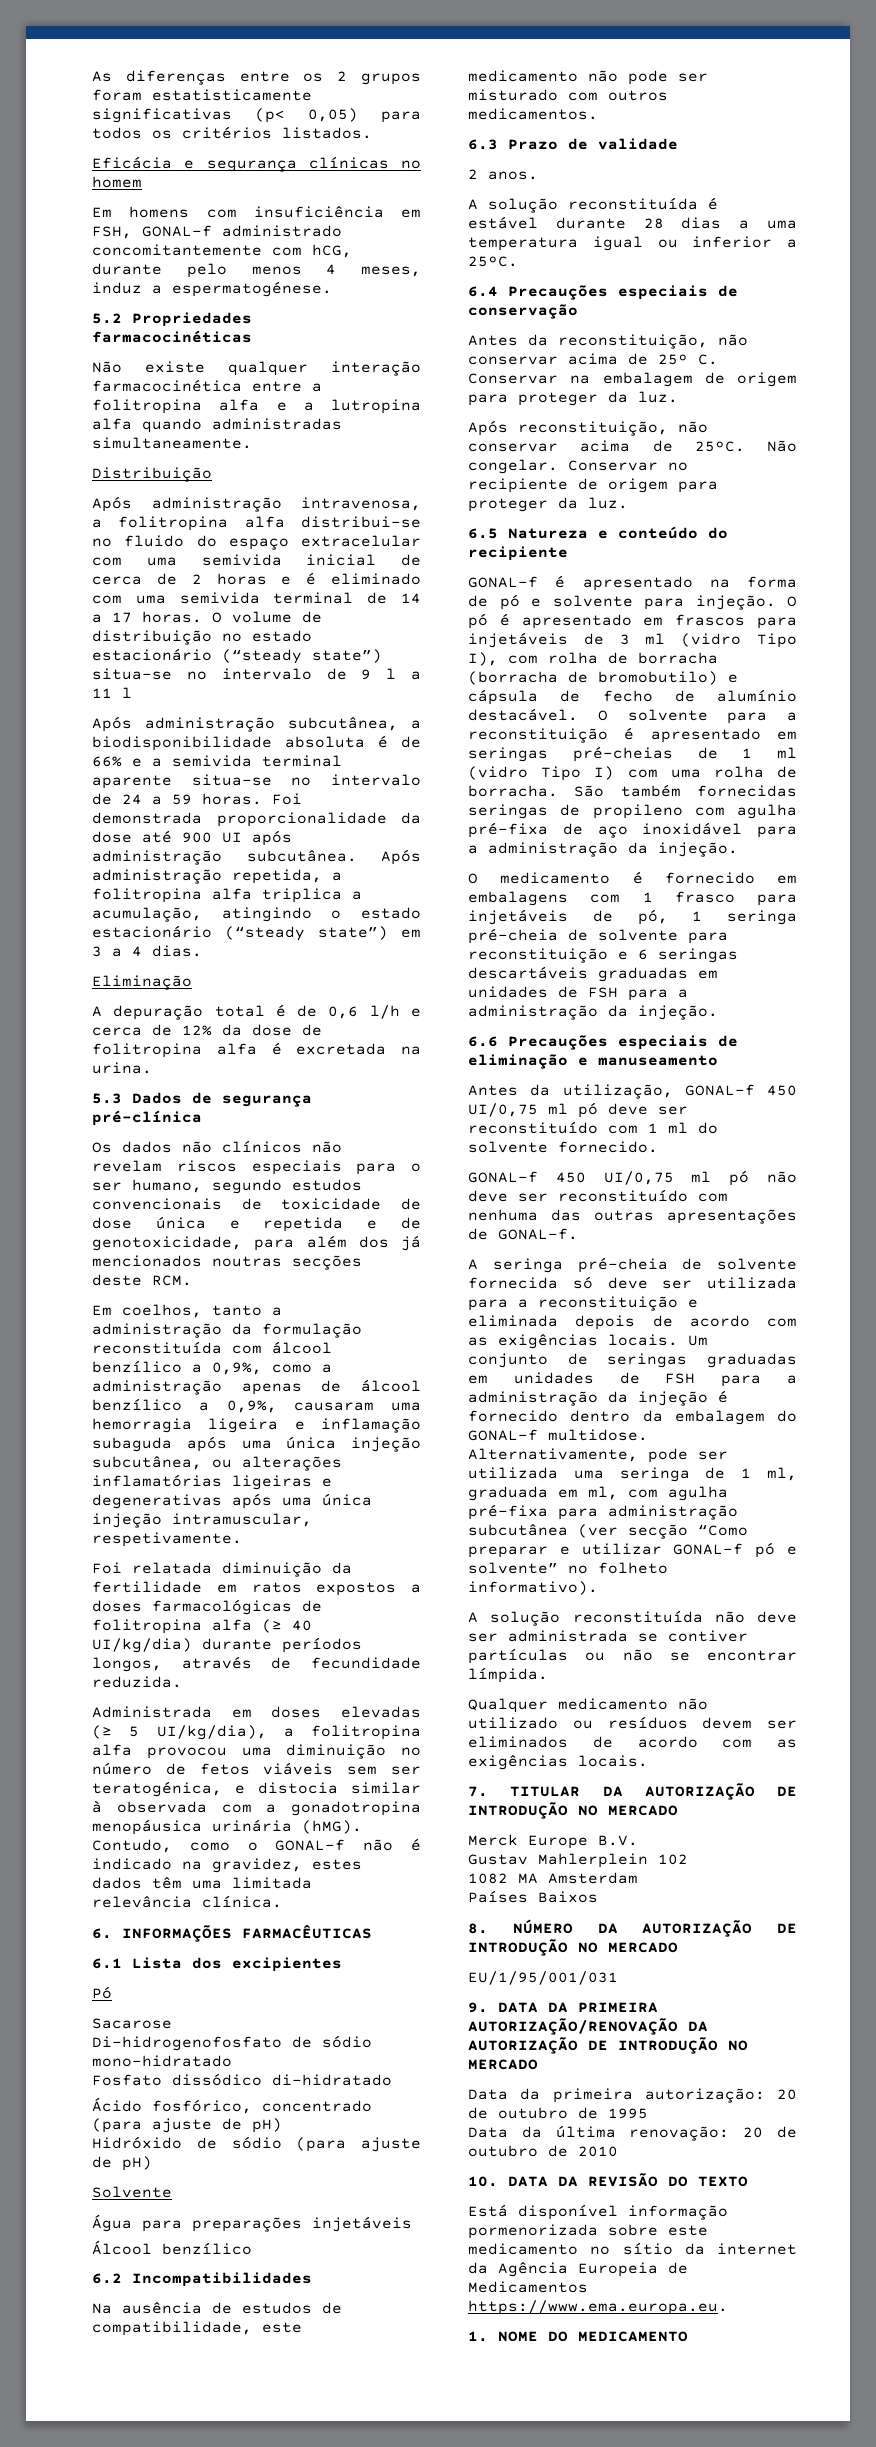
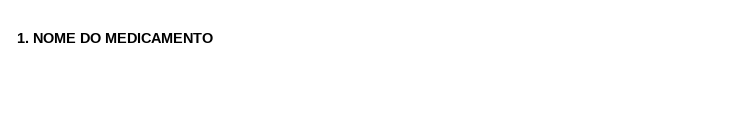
- As diferenças entre os 2 grupos foram estatisticamente significativas (p< 0,05) para todos os critérios listados.
- Eficácia e segurança clínicas no homem
- Em homens com insuficiência em FSH, GONAL-f administrado concomitantemente com hCG, durante pelo menos 4 meses, induz a espermatogénese.
- 5.2 Propriedades farmacocinéticas
- Não existe qualquer interação farmacocinética entre a folitropina alfa e a lutropina alfa quando administradas simultaneamente.
- Distribuição
- Após administração intravenosa, a folitropina alfa distribui-se no fluido do espaço extracelular com uma semivida inicial de cerca de 2 horas e é eliminado com uma semivida terminal de 14 a 17 horas. O volume de distribuição no estado estacionário (“steady state”) situa-se no intervalo de 9 l a 11 l
- Após administração subcutânea, a biodisponibilidade absoluta é de 66% e a semivida terminal aparente situa-se no intervalo de 24 a 59 horas. Foi demonstrada proporcionalidade da dose até 900 UI após administração subcutânea. Após administração repetida, a folitropina alfa triplica a acumulação, atingindo o estado estacionário (“steady state”) em 3 a 4 dias.
- Eliminação
- A depuração total é de 0,6 l/h e cerca de 12% da dose de folitropina alfa é excretada na urina.
- 5.3 Dados de segurança pré-clínica
- Os dados não clínicos não revelam riscos especiais para o ser humano, segundo estudos convencionais de toxicidade de dose única e repetida e de genotoxicidade, para além dos já mencionados noutras secções deste RCM.
- Em coelhos, tanto a administração da formulação reconstituída com álcool benzílico a 0,9%, como a administração apenas de álcool benzílico a 0,9%, causaram uma hemorragia ligeira e inflamação subaguda após uma única injeção subcutânea, ou alterações inflamatórias ligeiras e degenerativas após uma única injeção intramuscular, respetivamente.
- Foi relatada diminuição da fertilidade em ratos expostos a doses farmacológicas de folitropina alfa (≥ 40 UI/kg/dia) durante períodos longos, através de fecundidade reduzida.
- Administrada em doses elevadas (≥ 5 UI/kg/dia), a folitropina alfa provocou uma diminuição no número de fetos viáveis sem ser teratogénica, e distocia similar à observada com a gonadotropina menopáusica urinária (hMG). Contudo, como o GONAL-f não é indicado na gravidez, estes dados têm uma limitada relevância clínica.
- 6. INFORMAÇÕES FARMACÊUTICAS
- 6.1 Lista dos excipientes
- Pó
- Sacarose
- Di-hidrogenofosfato de sódio mono-hidratado
- Fosfato dissódico di-hidratado
- Ácido fosfórico, concentrado (para ajuste de pH)
- Hidróxido de sódio (para ajuste de pH)
- Solvente
- Água para preparações injetáveis
- Álcool benzílico
- 6.2 Incompatibilidades
- Na ausência de estudos de compatibilidade, este medicamento não pode ser misturado com outros medicamentos.
- 6.3 Prazo de validade
- 2 anos.
- A solução reconstituída é estável durante 28 dias a uma temperatura igual ou inferior a 25ºC.
- 6.4 Precauções especiais de conservação
- Antes da reconstituição, não conservar acima de 25º C. Conservar na embalagem de origem para proteger da luz.
- Após reconstituição, não conservar acima de 25ºC. Não congelar. Conservar no recipiente de origem para proteger da luz.
- 6.5 Natureza e conteúdo do recipiente
- GONAL-f é apresentado na forma de pó e solvente para injeção. O pó é apresentado em frascos para injetáveis de 3 ml (vidro Tipo I), com rolha de borracha (borracha de bromobutilo) e cápsula de fecho de alumínio destacável. O solvente para a reconstituição é apresentado em seringas pré-cheias de 1 ml (vidro Tipo I) com uma rolha de borracha. São também fornecidas seringas de propileno com agulha pré-fixa de aço inoxidável para a administração da injeção.
- O medicamento é fornecido em embalagens com 1 frasco para injetáveis de pó, 1 seringa pré-cheia de solvente para reconstituição e 6 seringas descartáveis graduadas em unidades de FSH para a administração da injeção.
- 6.6 Precauções especiais de eliminação e manuseamento
- Antes da utilização, GONAL-f 450 UI/0,75 ml pó deve ser reconstituído com 1 ml do solvente fornecido.
- GONAL-f 450 UI/0,75 ml pó não deve ser reconstituído com nenhuma das outras apresentações de GONAL-f.
- A seringa pré-cheia de solvente fornecida só deve ser utilizada para a reconstituição e eliminada depois de acordo com as exigências locais. Um conjunto de seringas graduadas em unidades de FSH para a administração da injeção é fornecido dentro da embalagem do GONAL-f multidose. Alternativamente, pode ser utilizada uma seringa de 1 ml, graduada em ml, com agulha pré-fixa para administração subcutânea (ver secção “Como preparar e utilizar GONAL-f pó e solvente” no folheto informativo).
- A solução reconstituída não deve ser administrada se contiver partículas ou não se encontrar límpida.
- Qualquer medicamento não utilizado ou resíduos devem ser eliminados de acordo com as exigências locais.
- 7. TITULAR DA AUTORIZAÇÃO DE INTRODUÇÃO NO MERCADO
- Merck Europe B.V.
- Gustav Mahlerplein 102
- 1082 MA Amsterdam
- Países Baixos
- 8. NÚMERO DA AUTORIZAÇÃO DE INTRODUÇÃO NO MERCADO
- EU/1/95/001/031
- 9. DATA DA PRIMEIRA AUTORIZAÇÃO/RENOVAÇÃO DA AUTORIZAÇÃO DE INTRODUÇÃO NO MERCADO
- Data da primeira autorização: 20 de outubro de 1995
- Data da última renovação: 20 de outubro de 2010
- 10. DATA DA REVISÃO DO TEXTO
- Está disponível informação pormenorizada sobre este medicamento no sítio da internet da Agência Europeia de Medicamentos https://www.ema.europa.eu.

